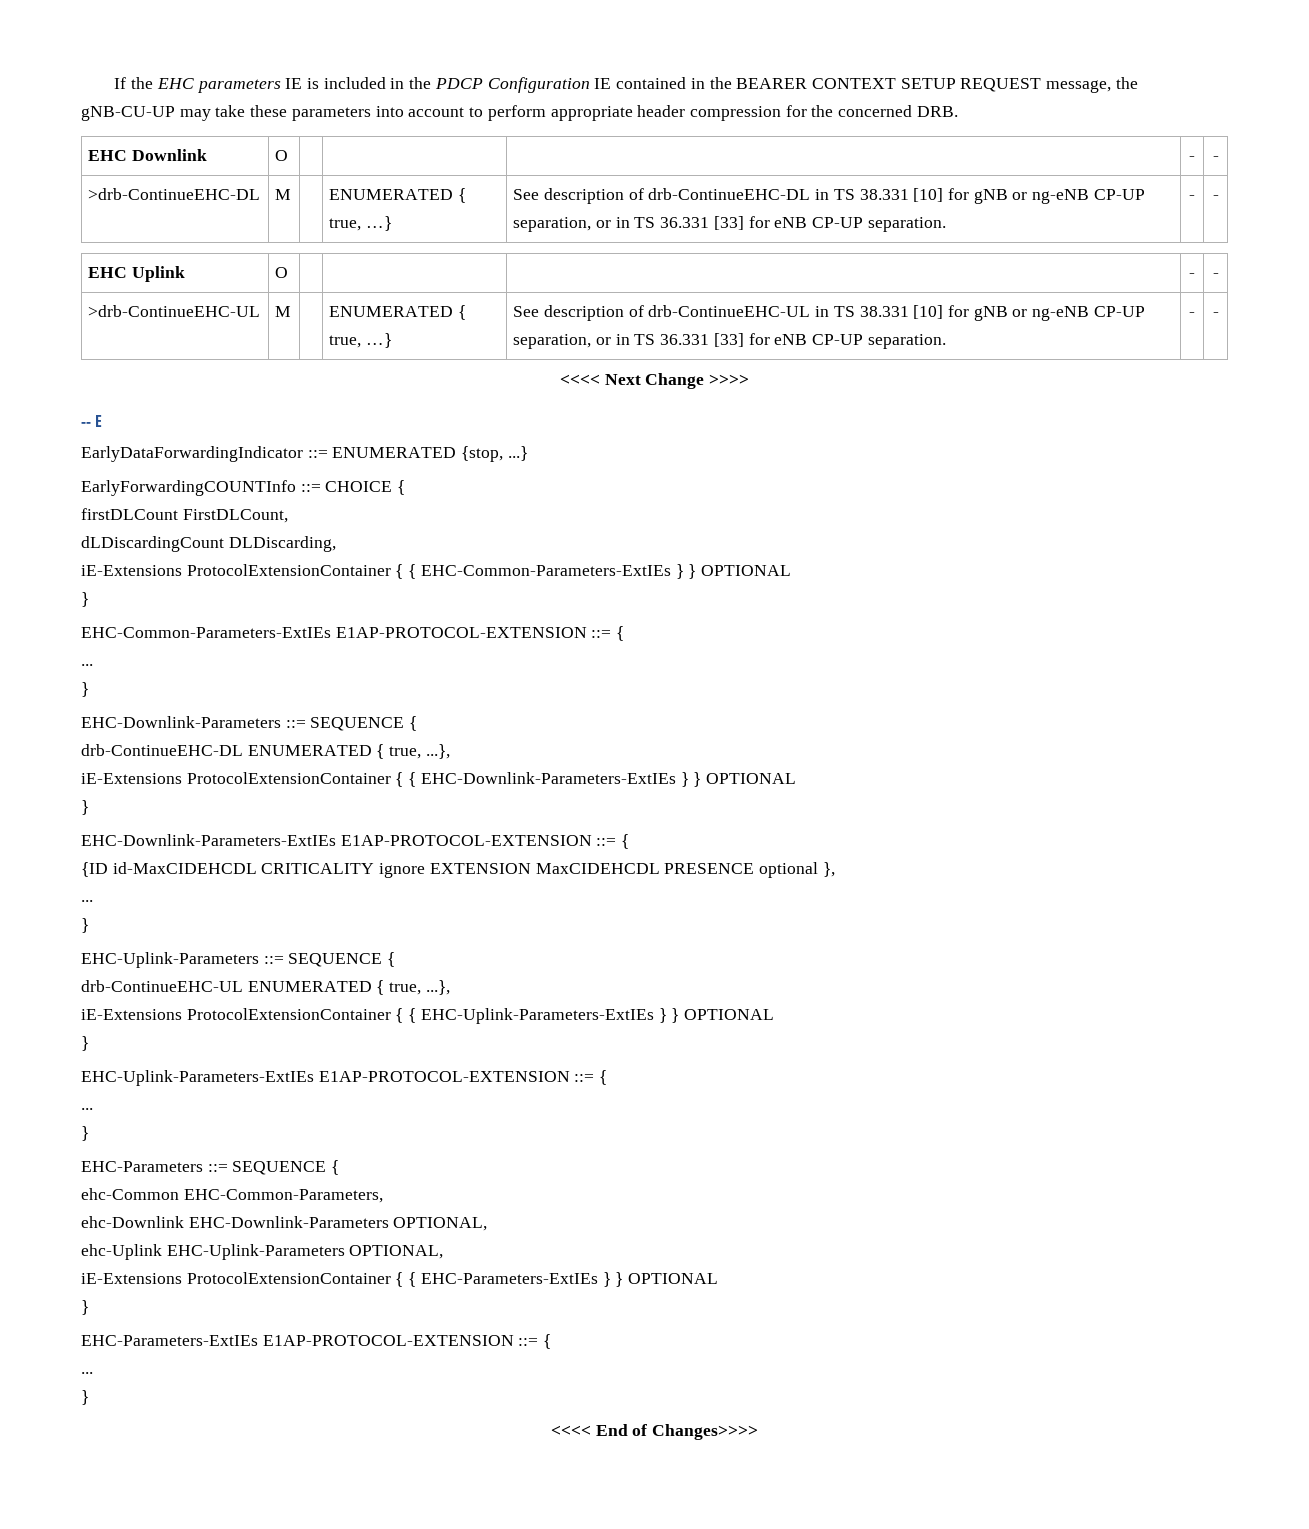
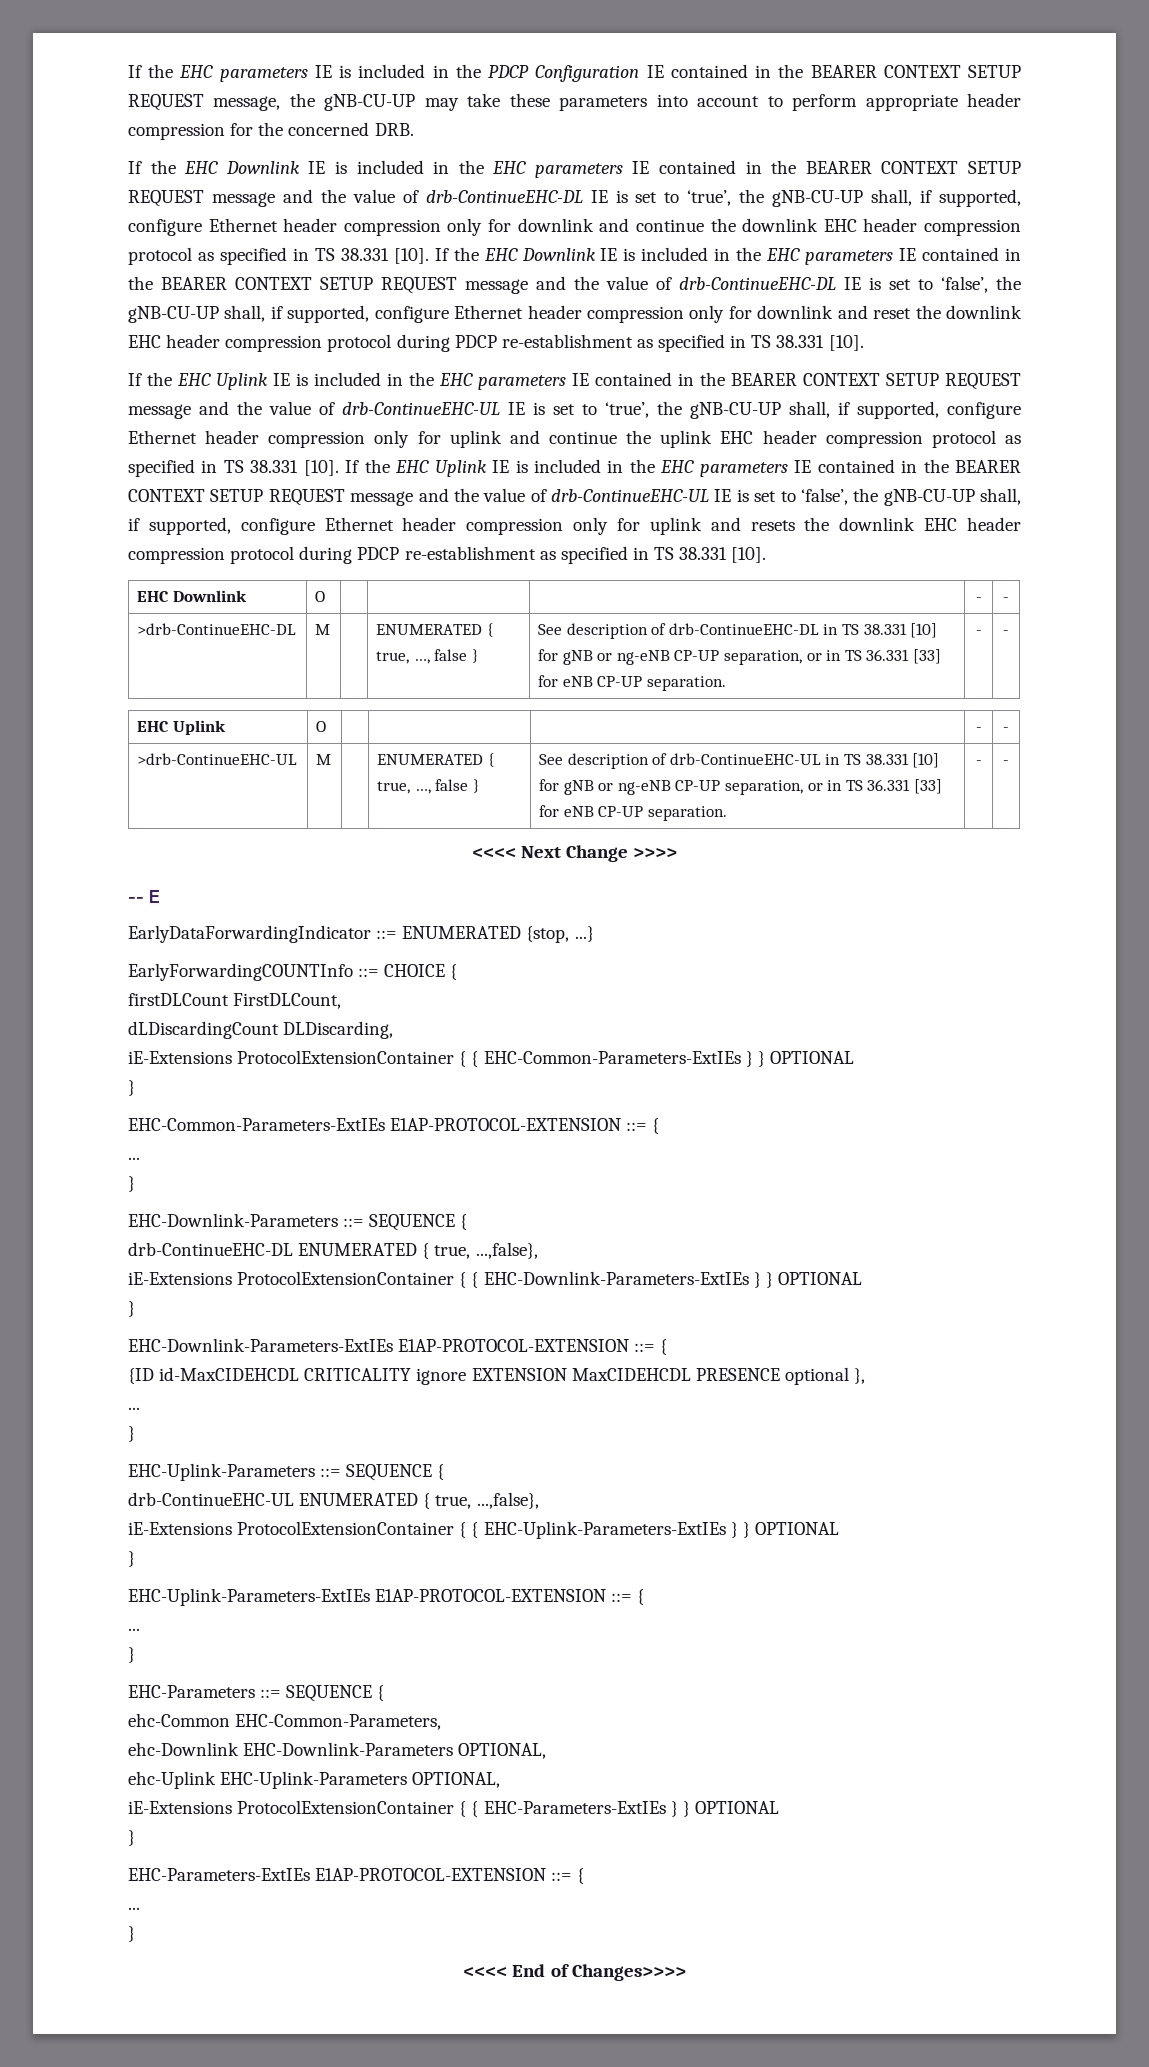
+ If the EHC Downlink IE is included in the EHC parameters IE contained in the BEARER CONTEXT SETUP REQUEST message and the value of drb-ContinueEHC-DL IE is set to ‘true’, the gNB-CU-UP shall, if supported, configure Ethernet header compression only for downlink and continue the downlink EHC header compression protocol as specified in TS 38.331 [10]. If the EHC Downlink IE is included in the EHC parameters IE contained in the BEARER CONTEXT SETUP REQUEST message and the value of drb-ContinueEHC-DL IE is set to ‘false’, the gNB-CU-UP shall, if supported, configure Ethernet header compression only for downlink and reset the downlink EHC header compression protocol during PDCP re-establishment as specified in TS 38.331 [10].
+ If the EHC Uplink IE is included in the EHC parameters IE contained in the BEARER CONTEXT SETUP REQUEST message and the value of drb-ContinueEHC-UL IE is set to ‘true’, the gNB-CU-UP shall, if supported, configure Ethernet header compression only for uplink and continue the uplink EHC header compression protocol as specified in TS 38.331 [10]. If the EHC Uplink IE is included in the EHC parameters IE contained in the BEARER CONTEXT SETUP REQUEST message and the value of drb-ContinueEHC-UL IE is set to ‘false’, the gNB-CU-UP shall, if supported, configure Ethernet header compression only for uplink and resets the downlink EHC header compression protocol during PDCP re-establishment as specified in TS 38.331 [10].
- >drb-ContinueEHC-DL | M | | ENUMERATED { true, …} | See description of drb-ContinueEHC-DL in TS 38.331 [10] for gNB or ng-eNB CP-UP separation, or in TS 36.331 [33] for eNB CP-UP separation. | - | -
+ >drb-ContinueEHC-DL | M | | ENUMERATED { true, …, false } | See description of drb-ContinueEHC-DL in TS 38.331 [10] for gNB or ng-eNB CP-UP separation, or in TS 36.331 [33] for eNB CP-UP separation. | - | -
- >drb-ContinueEHC-UL | M | | ENUMERATED { true, …} | See description of drb-ContinueEHC-UL in TS 38.331 [10] for gNB or ng-eNB CP-UP separation, or in TS 36.331 [33] for eNB CP-UP separation. | - | -
+ >drb-ContinueEHC-UL | M | | ENUMERATED { true, …, false } | See description of drb-ContinueEHC-UL in TS 38.331 [10] for gNB or ng-eNB CP-UP separation, or in TS 36.331 [33] for eNB CP-UP separation. | - | -
- drb-ContinueEHC-DL ENUMERATED { true, ...},
+ drb-ContinueEHC-DL ENUMERATED { true, ...,false},
- drb-ContinueEHC-UL ENUMERATED { true, ...},
+ drb-ContinueEHC-UL ENUMERATED { true, ...,false},

